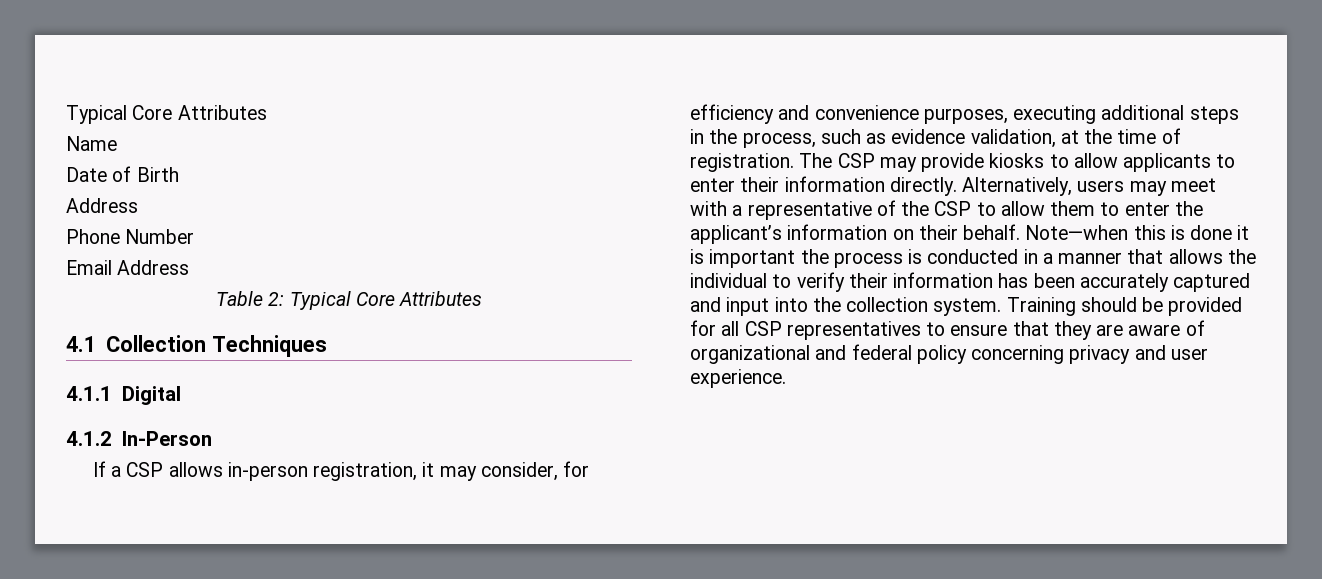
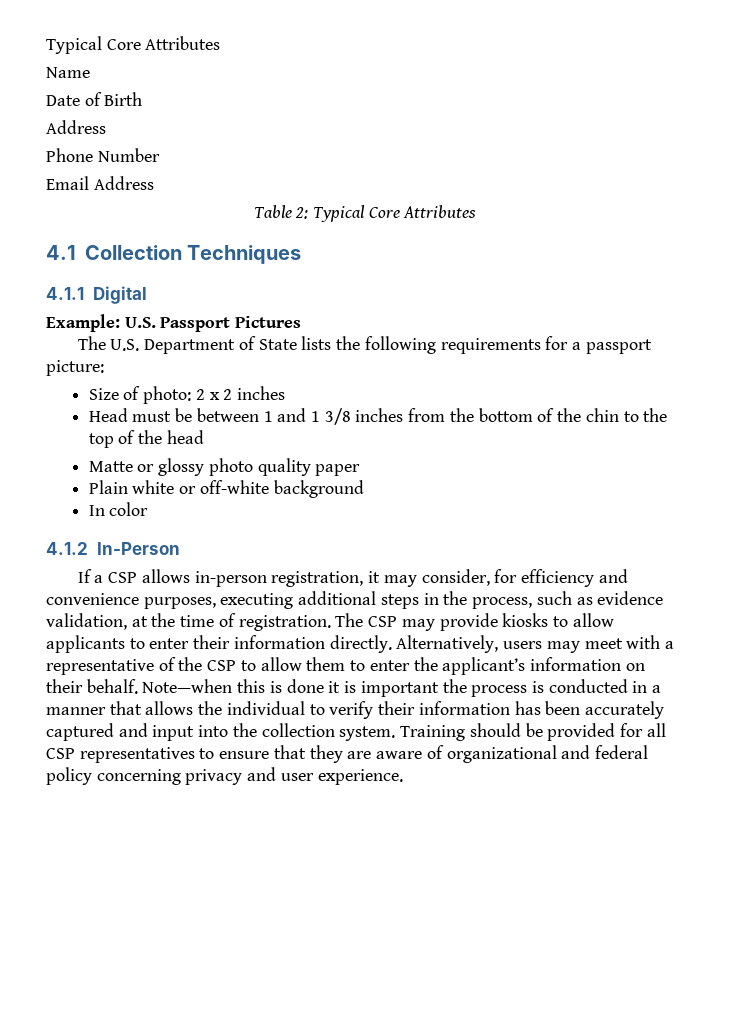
+ Example: U.S. Passport Pictures
+ The U.S. Department of State lists the following requirements for a passport picture:
+ Size of photo: 2 x 2 inches
+ Head must be between 1 and 1 3/8 inches from the bottom of the chin to the top of the head
+ Matte or glossy photo quality paper
+ Plain white or off-white background
+ In color

